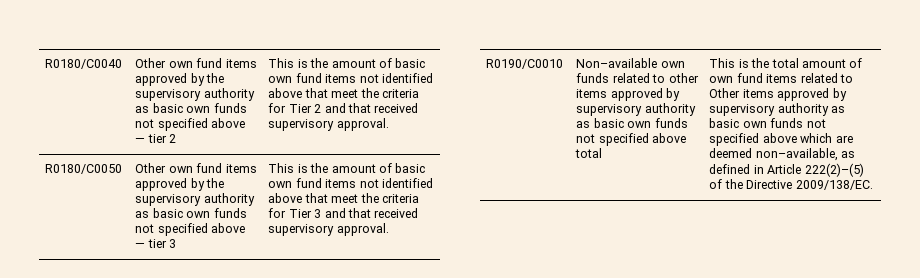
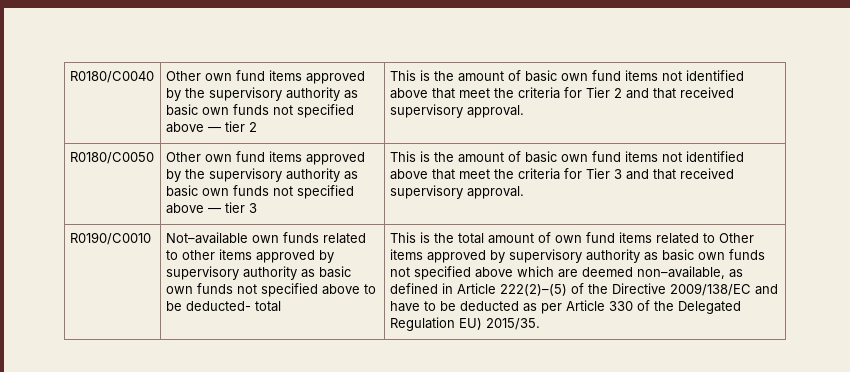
- Non–available own funds related to other items approved by supervisory authority as basic own funds not specified above total
+ Not–available own funds related to other items approved by supervisory authority as basic own funds not specified above to be deducted- total
- This is the total amount of own fund items related to Other items approved by supervisory authority as basic own funds not specified above which are deemed non–available, as defined in Article 222(2)–(5) of the Directive 2009/138/EC.
+ This is the total amount of own fund items related to Other items approved by supervisory authority as basic own funds not specified above which are deemed non–available, as defined in Article 222(2)–(5) of the Directive 2009/138/EC and have to be deducted as per Article 330 of the Delegated Regulation EU) 2015/35.

